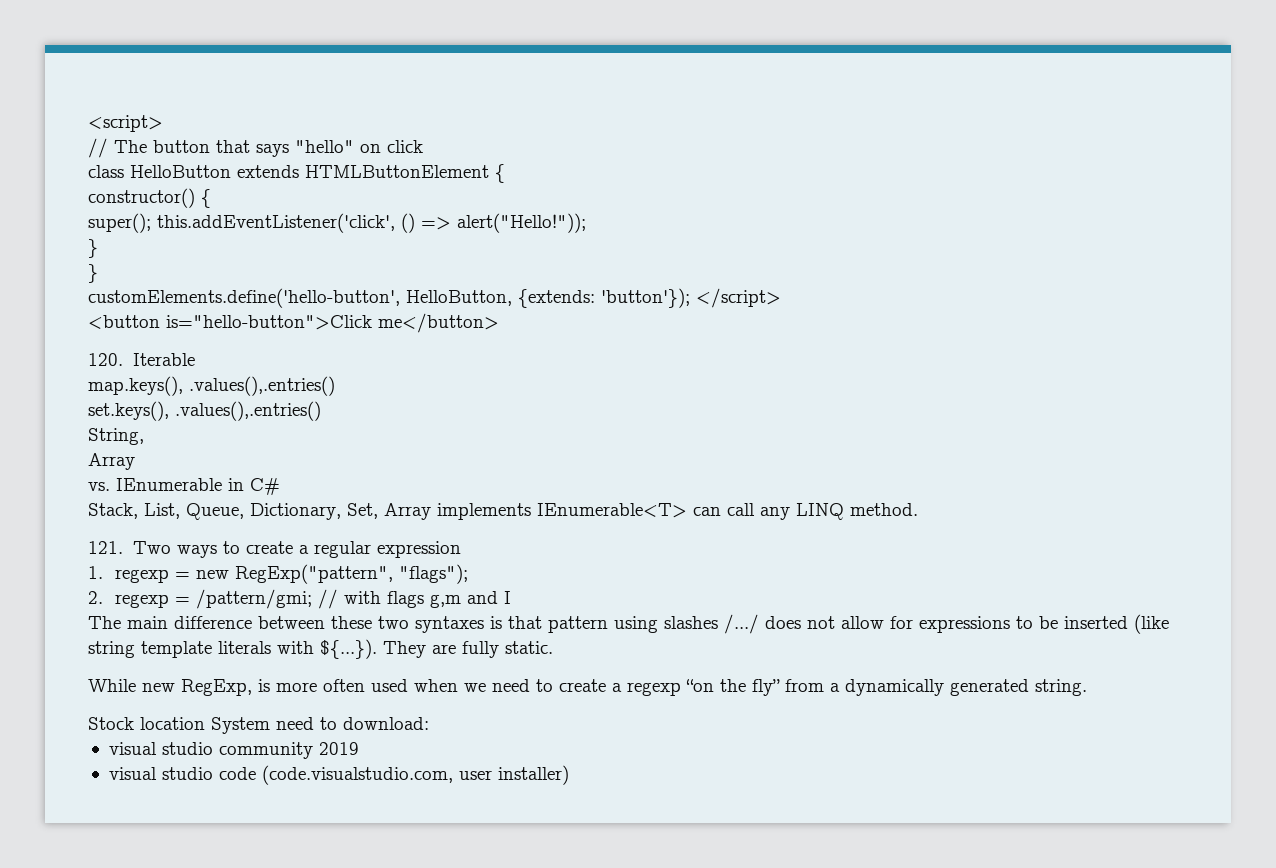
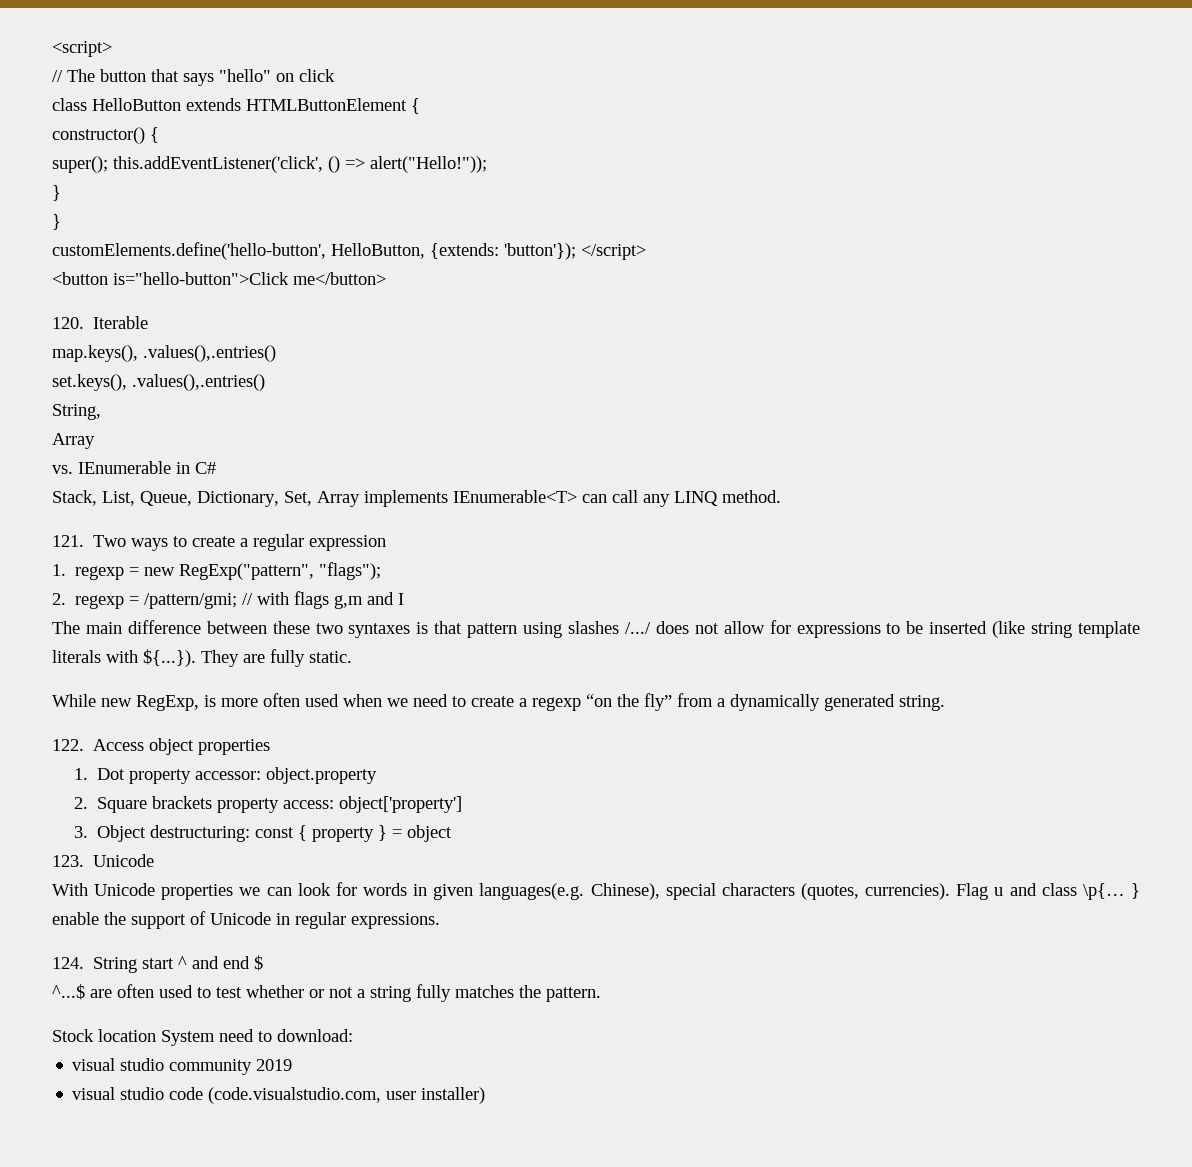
+ 122. Access object properties
+ 1. Dot property accessor: object.property
+ 2. Square brackets property access: object['property']
+ 3. Object destructuring: const { property } = object
+ 123. Unicode
+ With Unicode properties we can look for words in given languages(e.g. Chinese), special characters (quotes, currencies). Flag u and class \p{… } enable the support of Unicode in regular expressions.
+ 124. String start ^ and end $
+ ^...$ are often used to test whether or not a string fully matches the pattern.

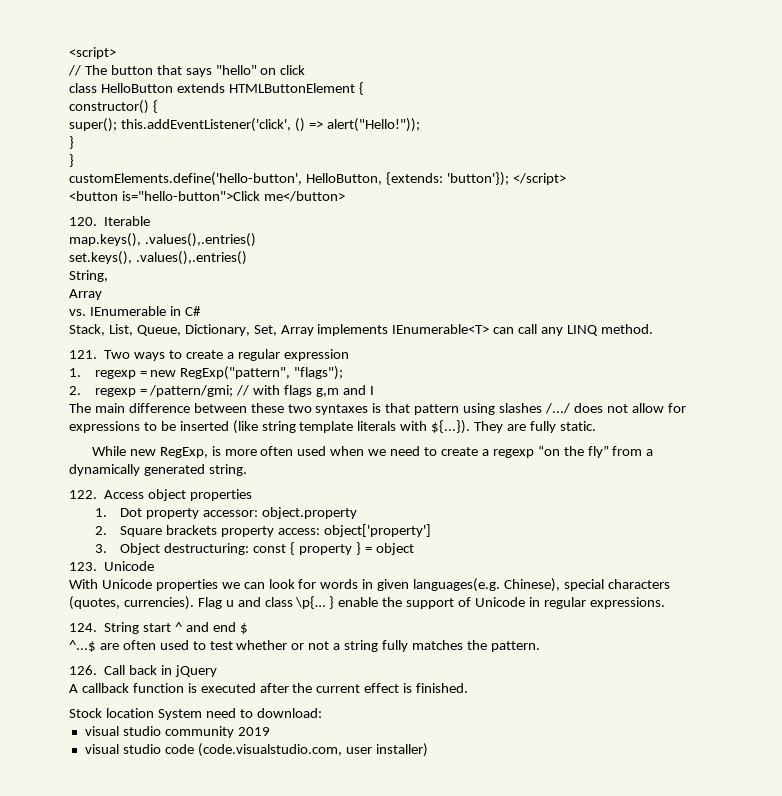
+ 126. Call back in jQuery
+ A callback function is executed after the current effect is finished.

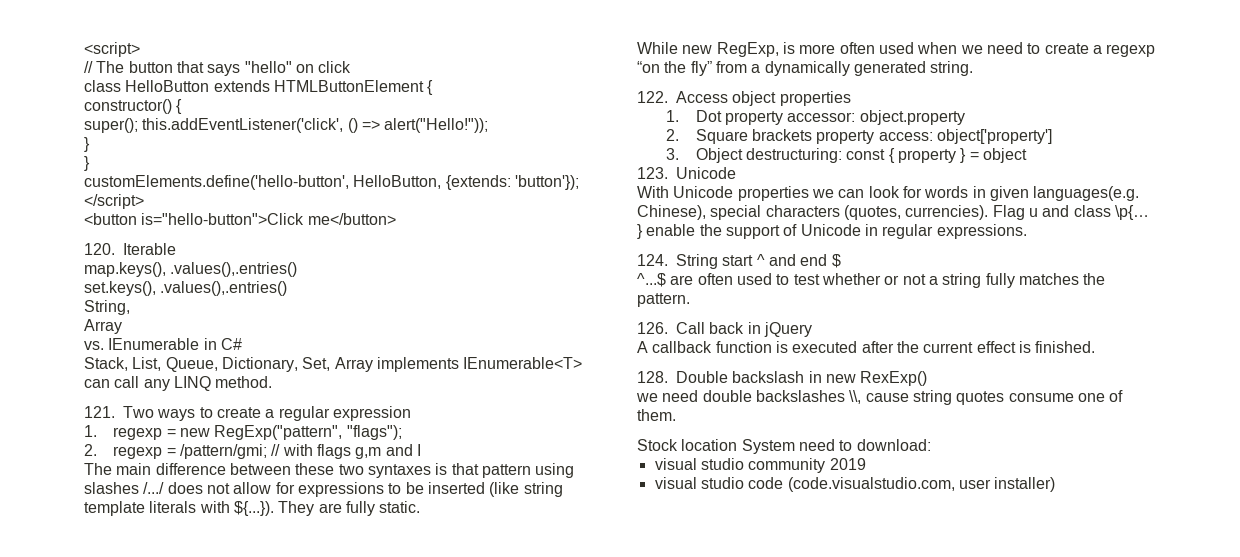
+ 128. Double backslash in new RexExp()
+ we need double backslashes \\, cause string quotes consume one of them.

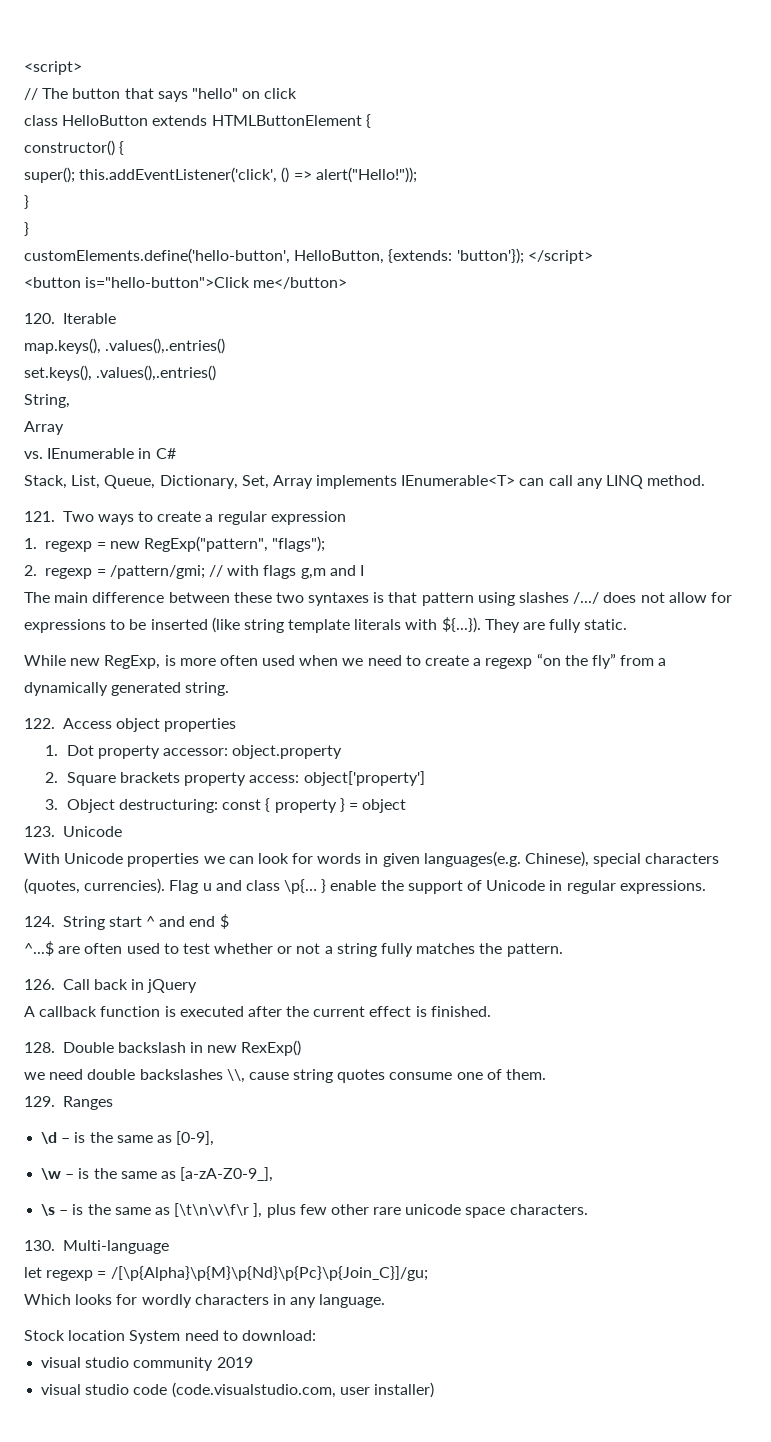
+ 129. Ranges
+ \d – is the same as [0-9],
+ \w – is the same as [a-zA-Z0-9_],
+ \s – is the same as [\t\n\v\f\r ], plus few other rare unicode space characters.
+ 130. Multi-language
+ let regexp = /[\p{Alpha}\p{M}\p{Nd}\p{Pc}\p{Join_C}]/gu;
+ Which looks for wordly characters in any language.

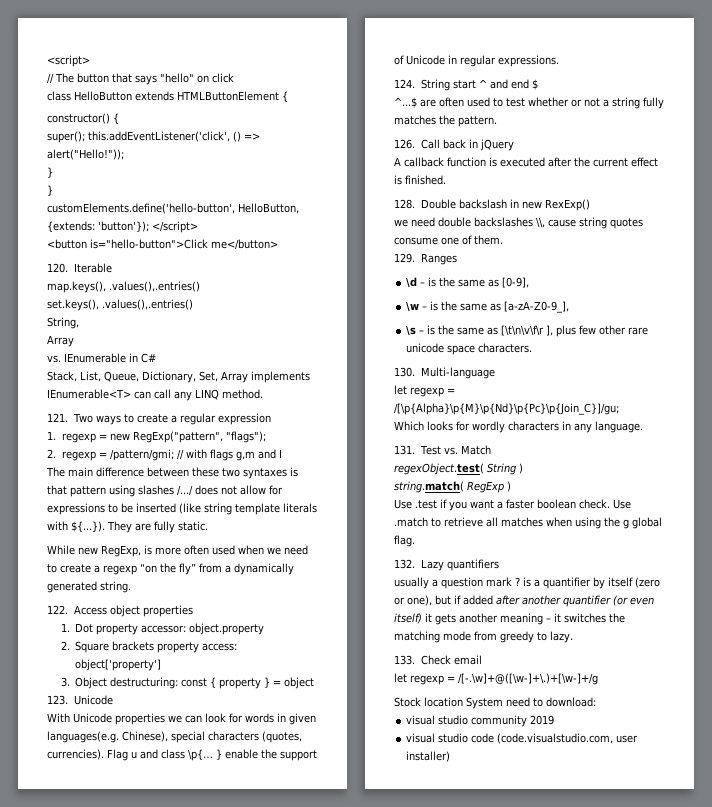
+ 131. Test vs. Match
+ regexObject.test( String )
+ string.match( RegExp )
+ Use .test if you want a faster boolean check. Use .match to retrieve all matches when using the g global flag.
+ 132. Lazy quantifiers
+ usually a question mark ? is a quantifier by itself (zero or one), but if added after another quantifier (or even itself) it gets another meaning – it switches the matching mode from greedy to lazy.
+ 133. Check email
+ let regexp = /[-.\w]+@([\w-]+\.)+[\w-]+/g

